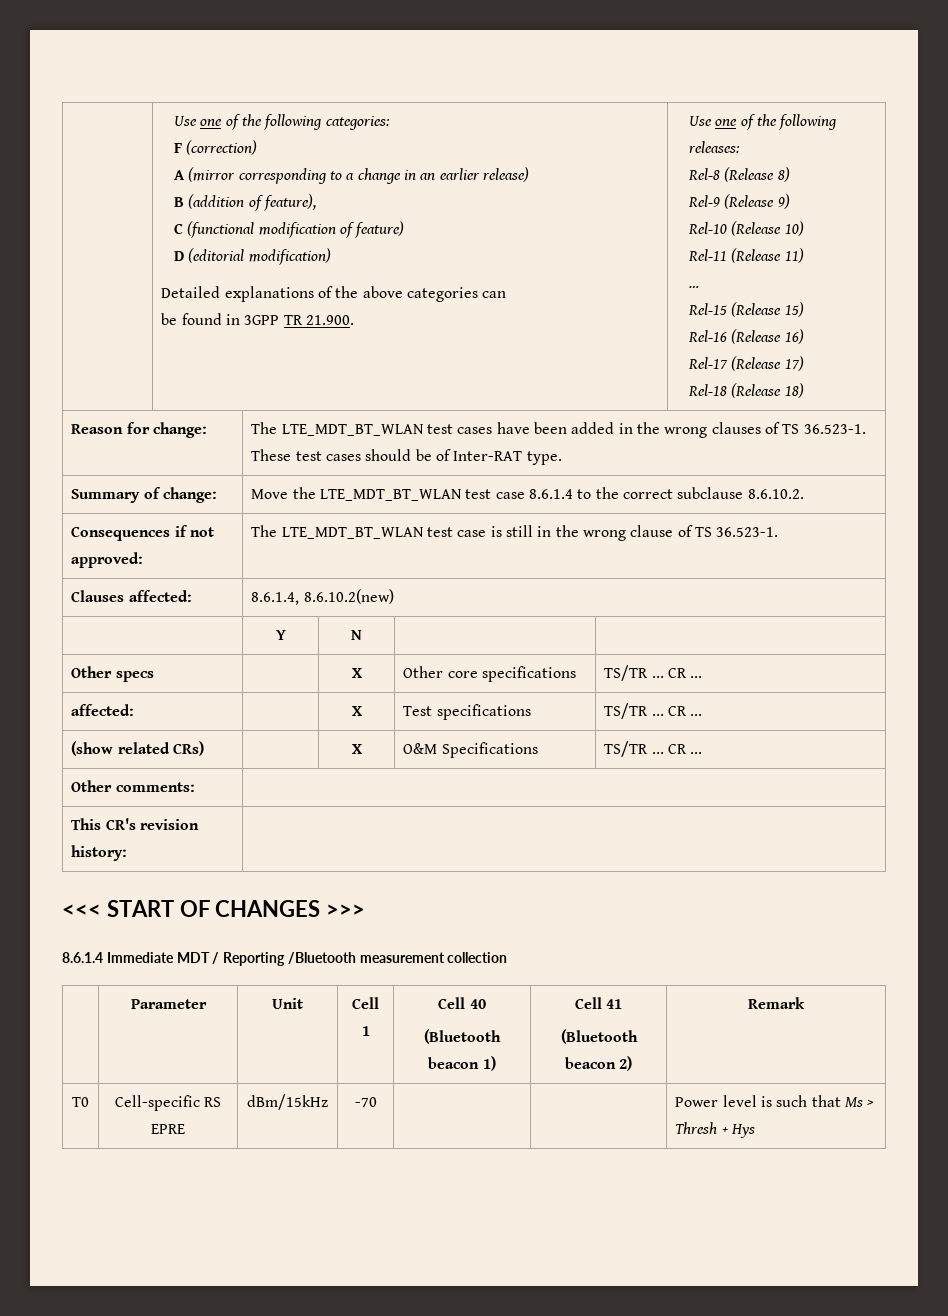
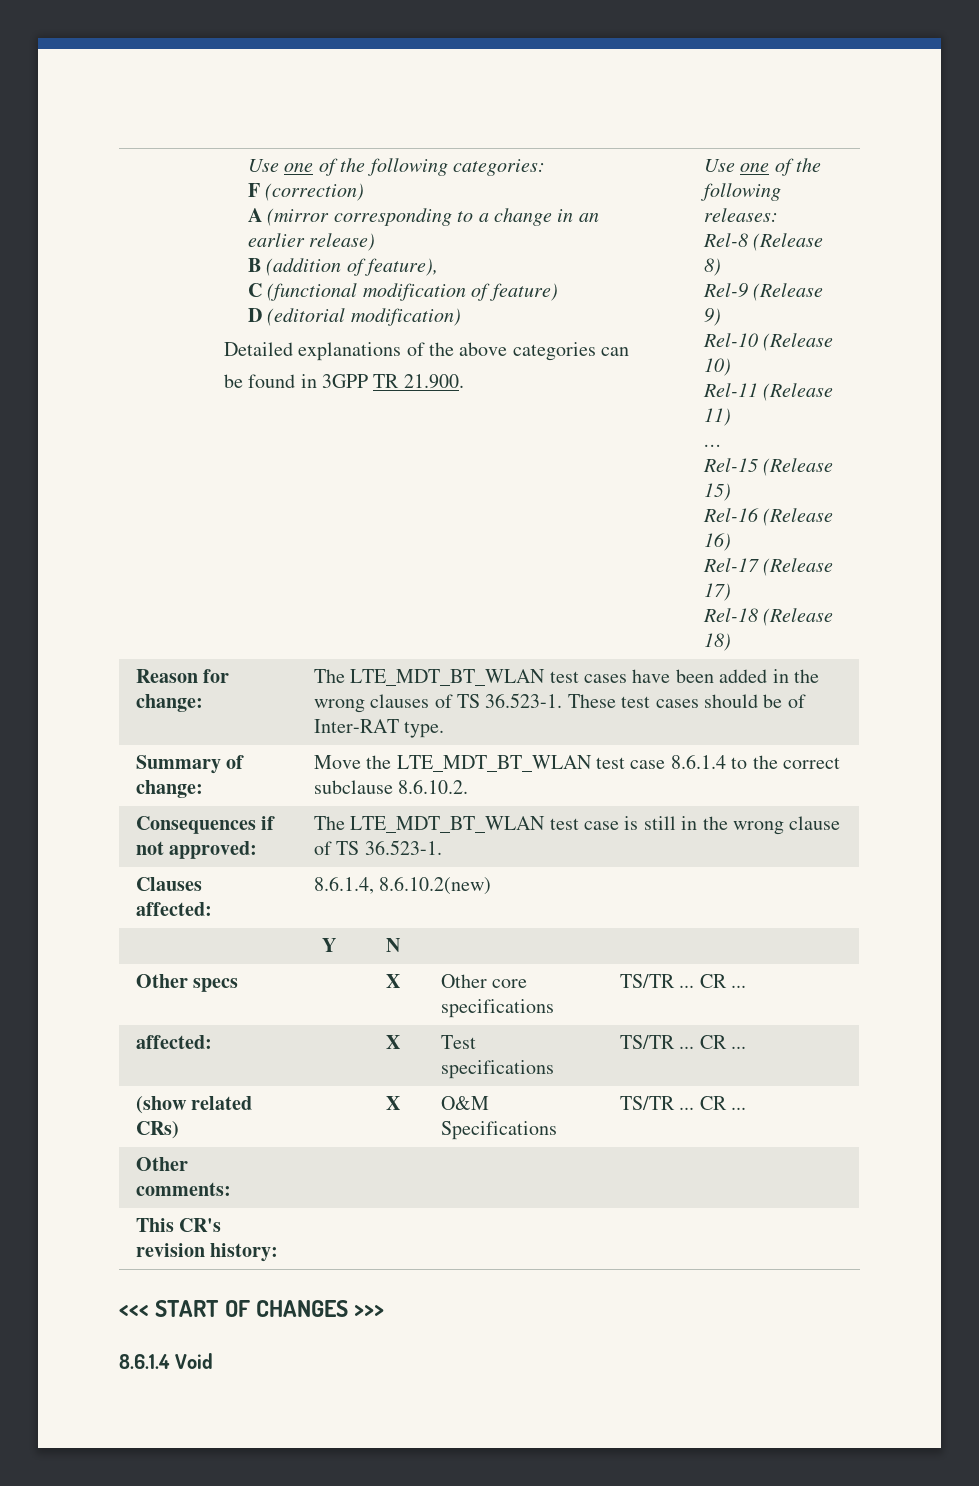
- 8.6.1.4 Immediate MDT / Reporting /Bluetooth measurement collection
- | Parameter | Unit | Cell 1 | Cell 40
- (Bluetooth beacon 1) | Cell 41
- (Bluetooth beacon 2) | Remark
- T0 | Cell-specific RS EPRE | dBm/15kHz | -70 | | | Power level is such that Ms > Thresh + Hys
+ 8.6.1.4 Void

